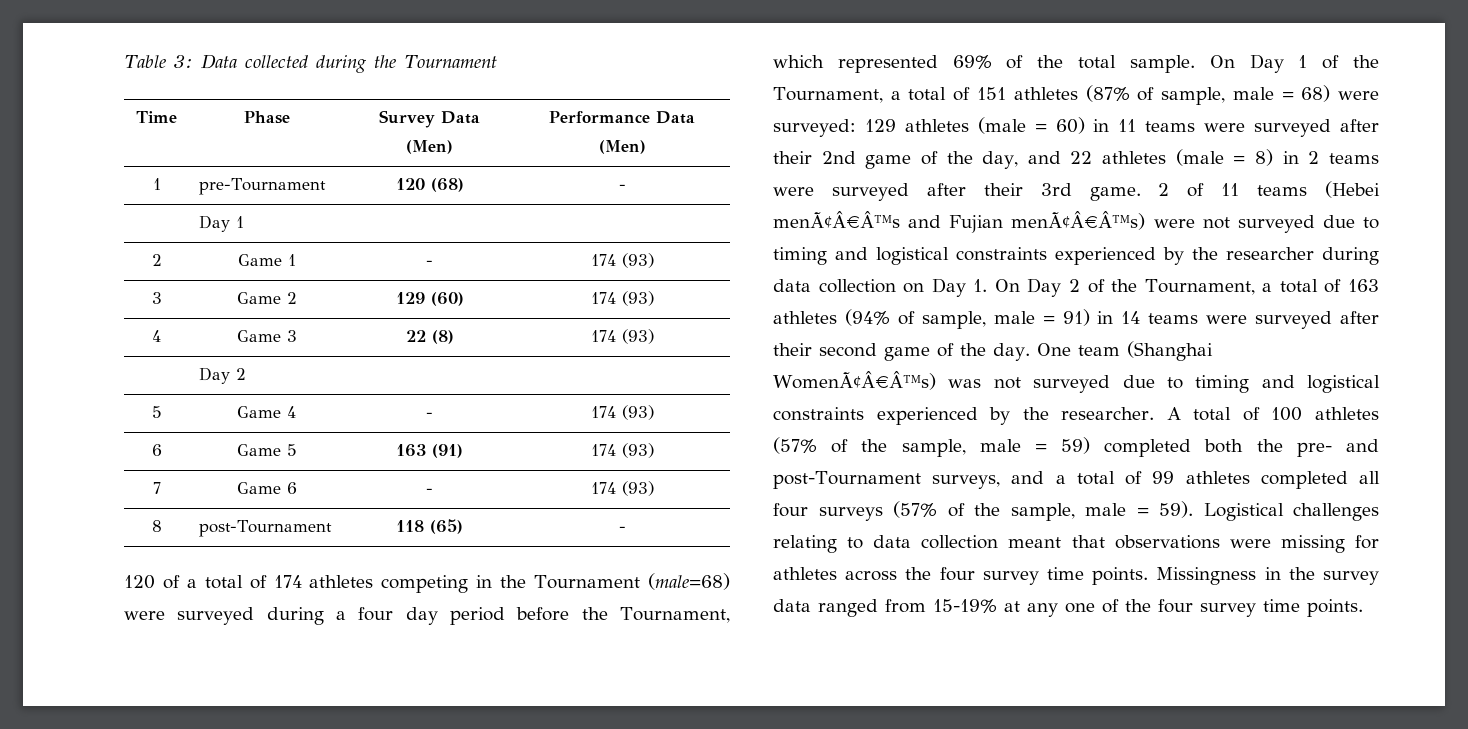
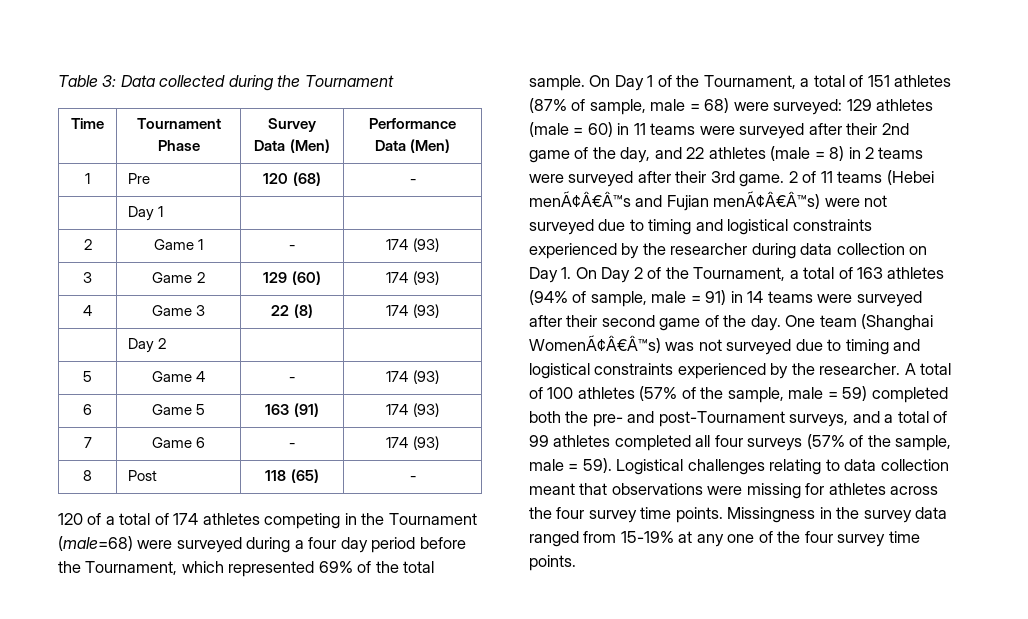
- Time | Phase | Survey Data (Men) | Performance Data (Men)
+ Time | Tournament Phase | Survey Data (Men) | Performance Data (Men)
- 1 | pre-Tournament | 120 (68) | -
+ 1 | Pre | 120 (68) | -
- 8 | post-Tournament | 118 (65) | -
+ 8 | Post | 118 (65) | -

